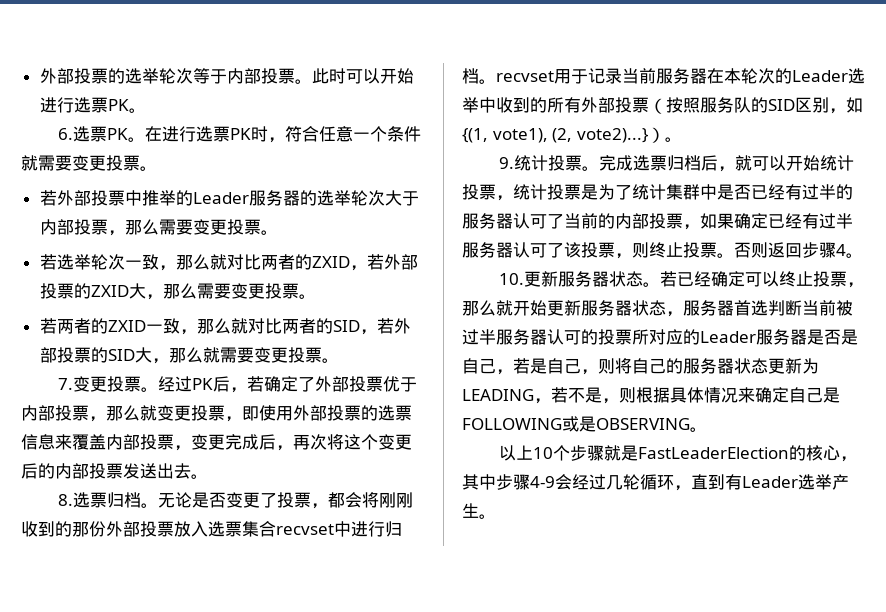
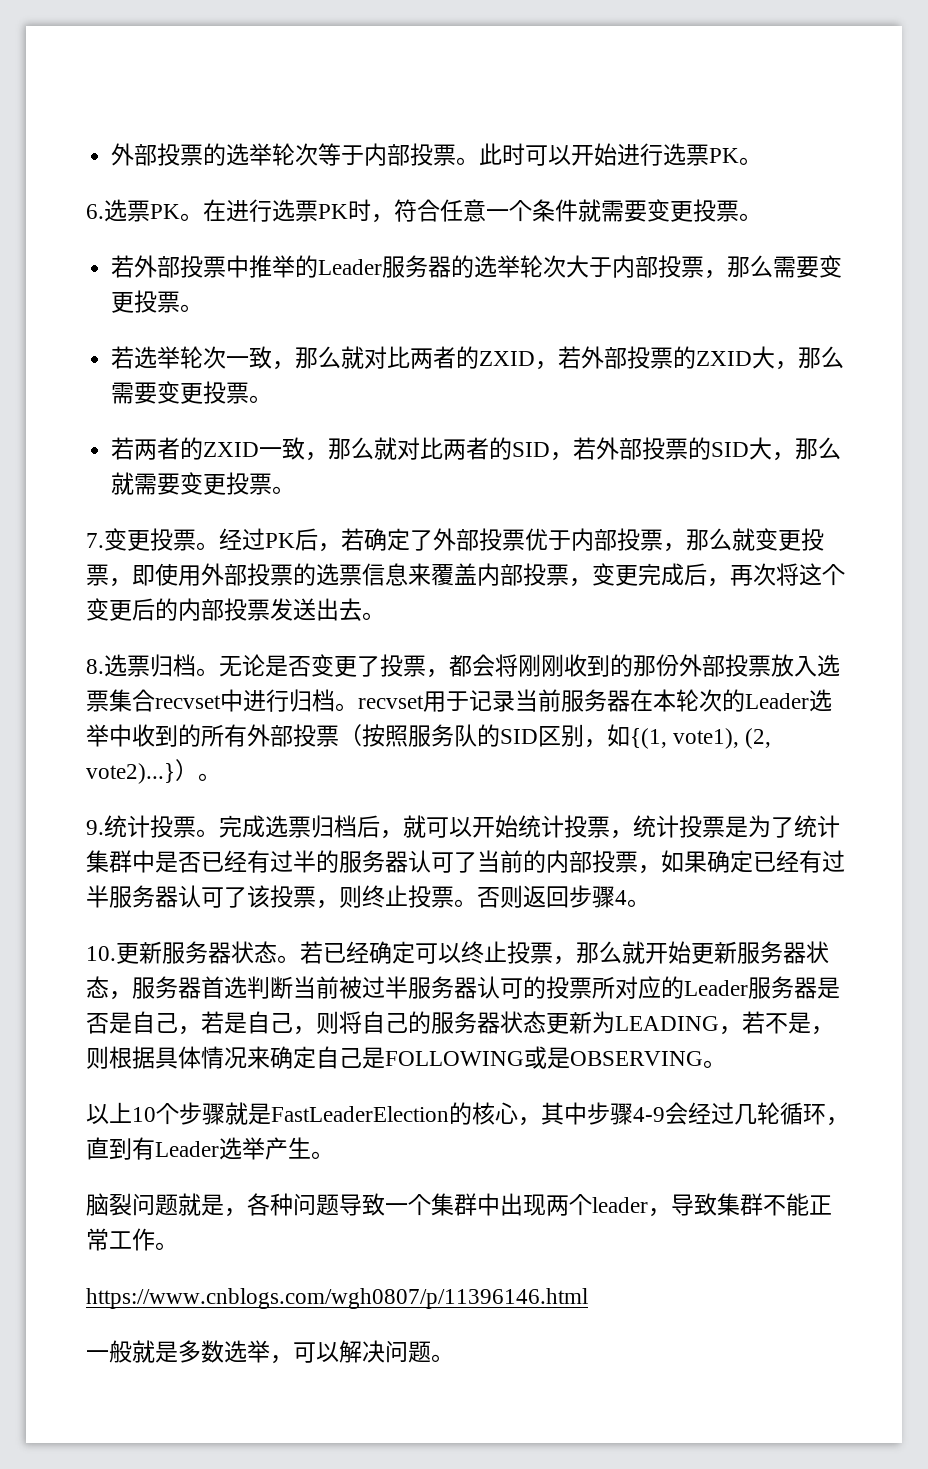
+ 脑裂问题就是，各种问题导致一个集群中出现两个leader，导致集群不能正常工作。
+ https://www.cnblogs.com/wgh0807/p/11396146.html
+ 一般就是多数选举，可以解决问题。

